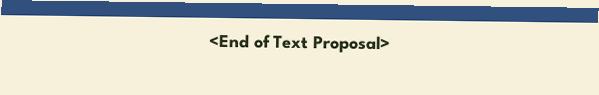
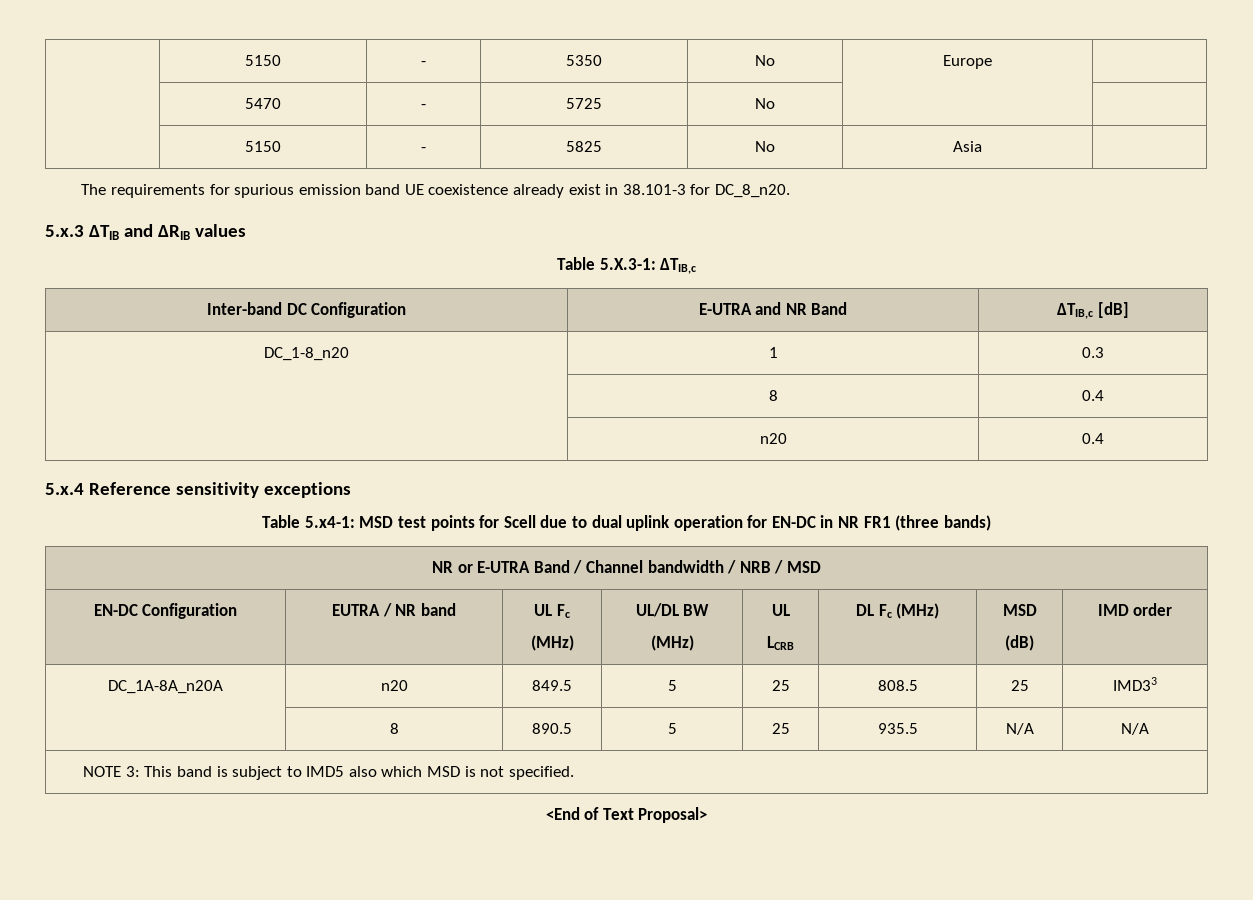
+ | 5150 | - | 5350 | No | Europe |
+ | 5470 | - | 5725 | No | |
+ | 5150 | - | 5825 | No | Asia |
+ The requirements for spurious emission band UE coexistence already exist in 38.101-3 for DC_8_n20.
+ 5.x.3 ∆TIB and ∆RIB values
+ Table 5.X.3-1: ΔTIB,c
+ Inter-band DC Configuration | E-UTRA and NR Band | ΔTIB,c [dB]
+ DC_1-8_n20 | 1 | 0.3
+ | 8 | 0.4
+ | n20 | 0.4
+ 5.x.4 Reference sensitivity exceptions
+ Table 5.x4-1: MSD test points for Scell due to dual uplink operation for EN-DC in NR FR1 (three bands)
+ NR or E-UTRA Band / Channel bandwidth / NRB / MSD
+ EN-DC Configuration | EUTRA / NR band | UL Fc
+ (MHz) | UL/DL BW
+ (MHz) | UL
+ LCRB | DL Fc (MHz) | MSD
+ (dB) | IMD order
+ DC_1A-8A_n20A | n20 | 849.5 | 5 | 25 | 808.5 | 25 | IMD33
+ | 8 | 890.5 | 5 | 25 | 935.5 | N/A | N/A
+ NOTE 3: This band is subject to IMD5 also which MSD is not specified.

